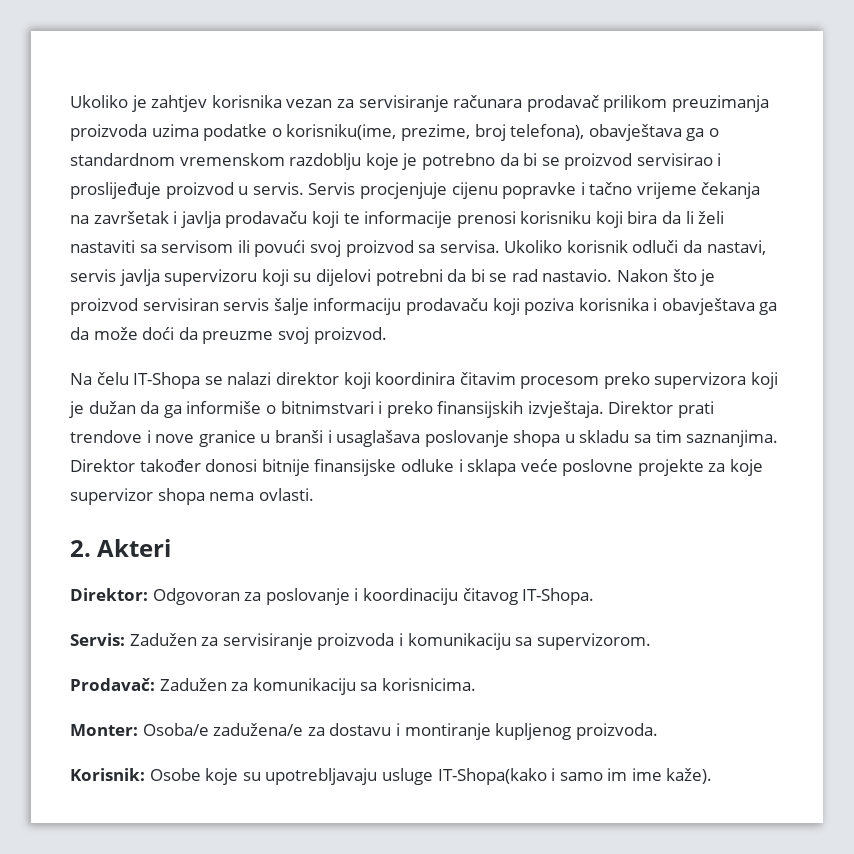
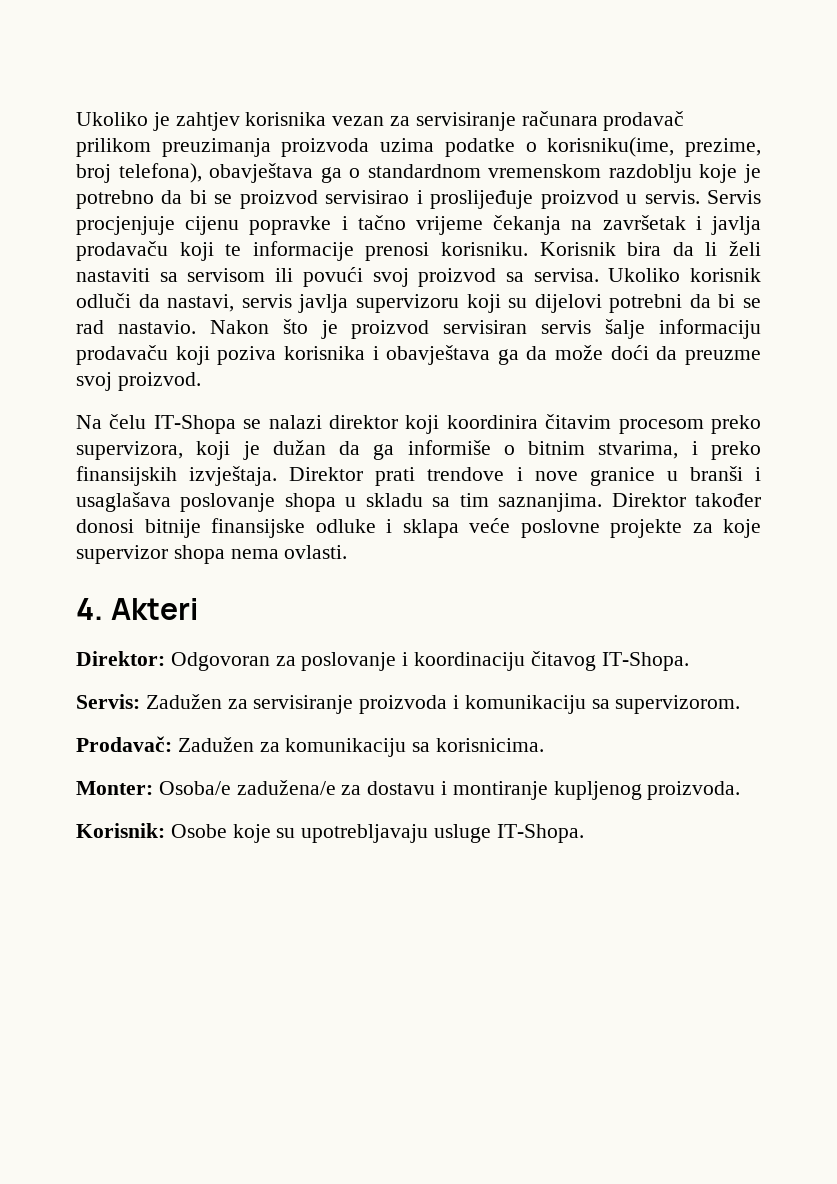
- Servis procjenjuje cijenu popravke i tačno vrijeme čekanja na završetak i javlja prodavaču koji te informacije prenosi korisniku koji bira da li želi nastaviti sa servisom ili povući svoj proizvod sa servisa.
+ Servis procjenjuje cijenu popravke i tačno vrijeme čekanja na završetak i javlja prodavaču koji te informacije prenosi korisniku. Korisnik bira da li želi nastaviti sa servisom ili povući svoj proizvod sa servisa.
- Na čelu IT-Shopa se nalazi direktor koji koordinira čitavim procesom preko supervizora koji je dužan da ga informiše o bitnimstvari i preko finansijskih izvještaja.
+ Na čelu IT-Shopa se nalazi direktor koji koordinira čitavim procesom preko supervizora, koji je dužan da ga informiše o bitnim stvarima, i preko finansijskih izvještaja.
- 2. Akteri
+ 4. Akteri
- Korisnik: Osobe koje su upotrebljavaju usluge IT-Shopa(kako i samo im ime kaže).
+ Korisnik: Osobe koje su upotrebljavaju usluge IT-Shopa.

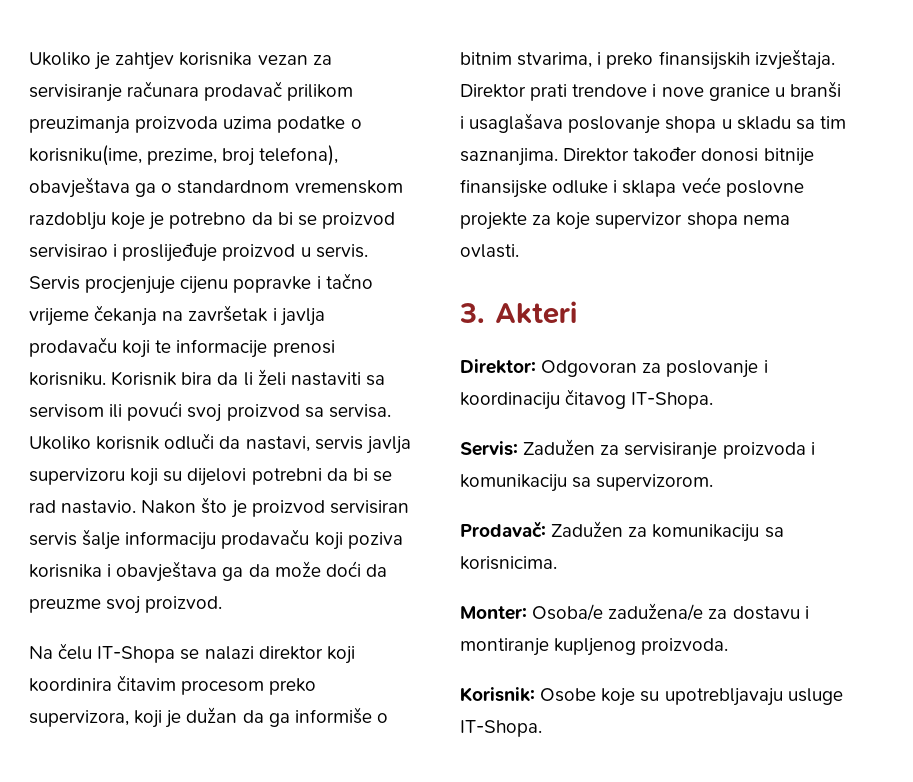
- 4. Akteri
+ 3. Akteri

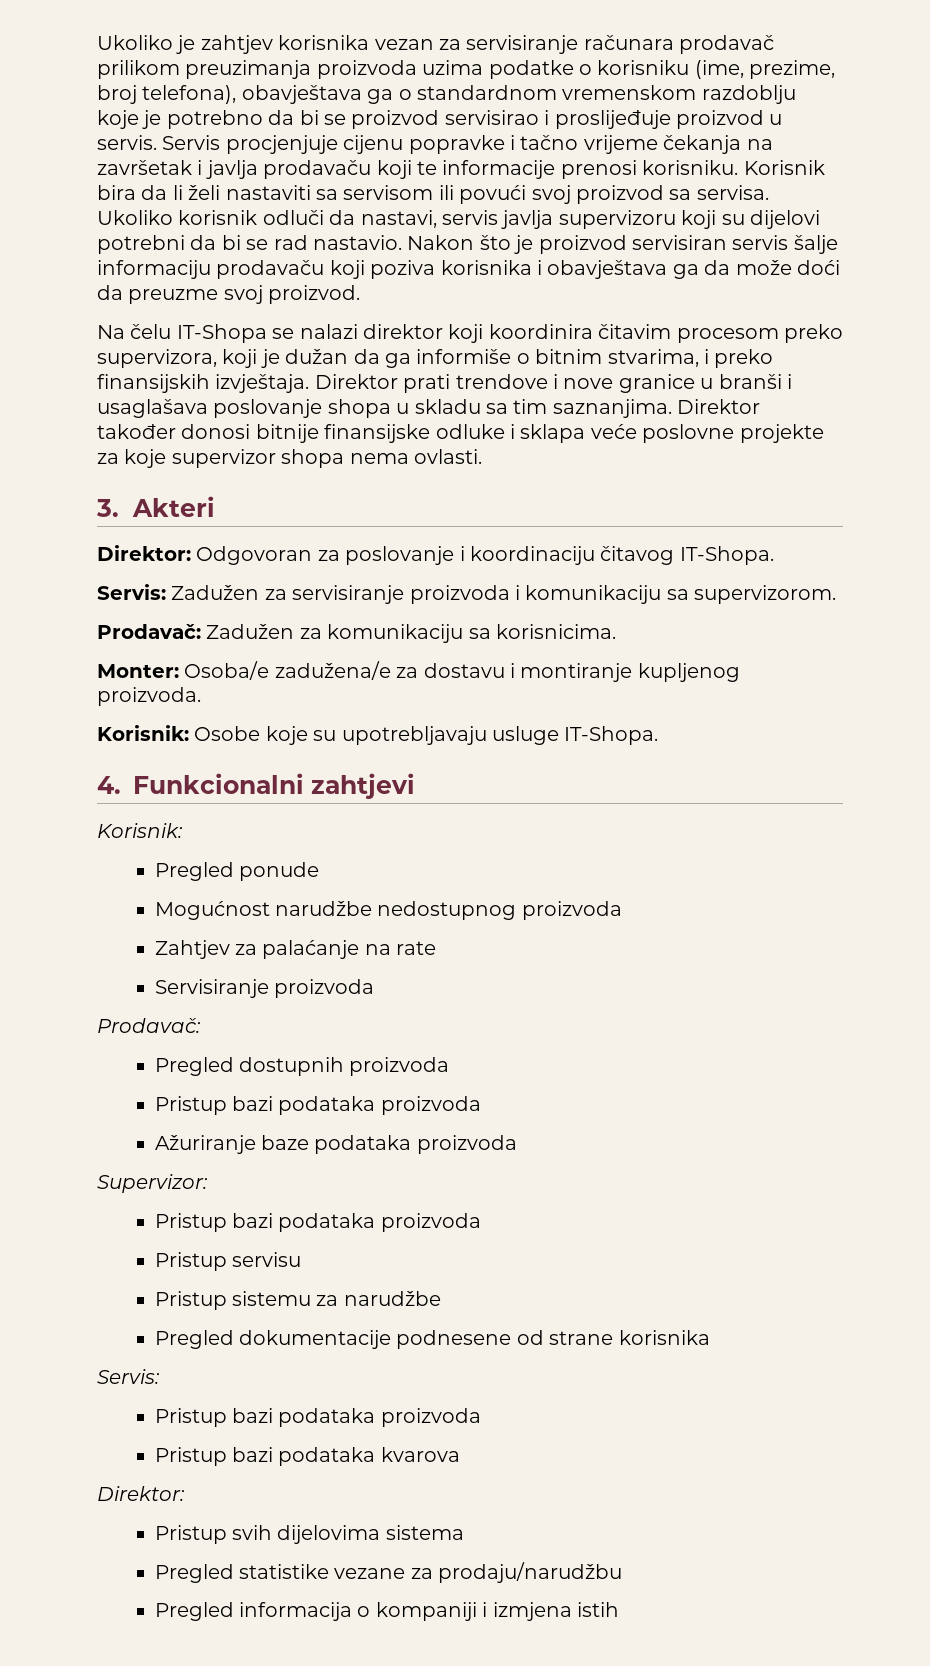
- Ukoliko je zahtjev korisnika vezan za servisiranje računara prodavač prilikom preuzimanja proizvoda uzima podatke o korisniku(ime, prezime, broj telefona), obavještava ga o standardnom vremenskom razdoblju koje je potrebno da bi se proizvod servisirao i proslijeđuje proizvod u servis.
+ Ukoliko je zahtjev korisnika vezan za servisiranje računara prodavač prilikom preuzimanja proizvoda uzima podatke o korisniku (ime, prezime, broj telefona), obavještava ga o standardnom vremenskom razdoblju koje je potrebno da bi se proizvod servisirao i proslijeđuje proizvod u servis.
+ 4. Funkcionalni zahtjevi
+ Korisnik:
+ Pregled ponude
+ Mogućnost narudžbe nedostupnog proizvoda
+ Zahtjev za palaćanje na rate
+ Servisiranje proizvoda
+ Prodavač:
+ Pregled dostupnih proizvoda
+ Pristup bazi podataka proizvoda
+ Ažuriranje baze podataka proizvoda
+ Supervizor:
+ Pristup bazi podataka proizvoda
+ Pristup servisu
+ Pristup sistemu za narudžbe
+ Pregled dokumentacije podnesene od strane korisnika
+ Servis:
+ Pristup bazi podataka proizvoda
+ Pristup bazi podataka kvarova
+ Direktor:
+ Pristup svih dijelovima sistema
+ Pregled statistike vezane za prodaju/narudžbu
+ Pregled informacija o kompaniji i izmjena istih

